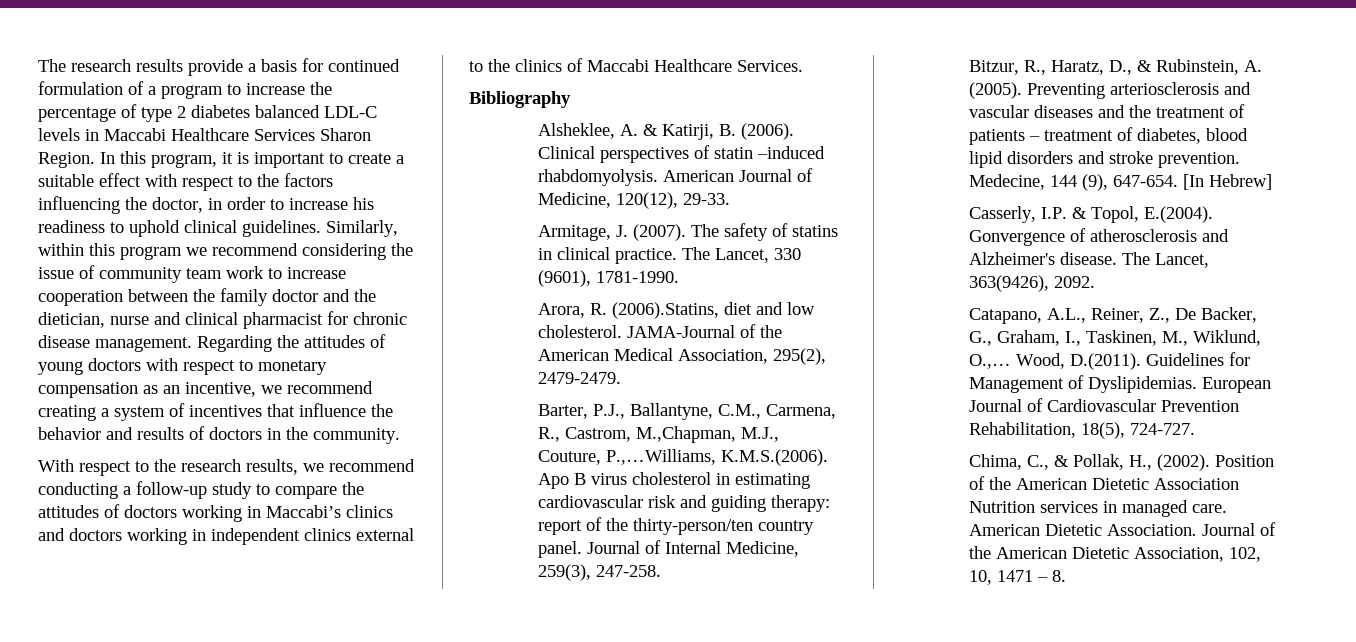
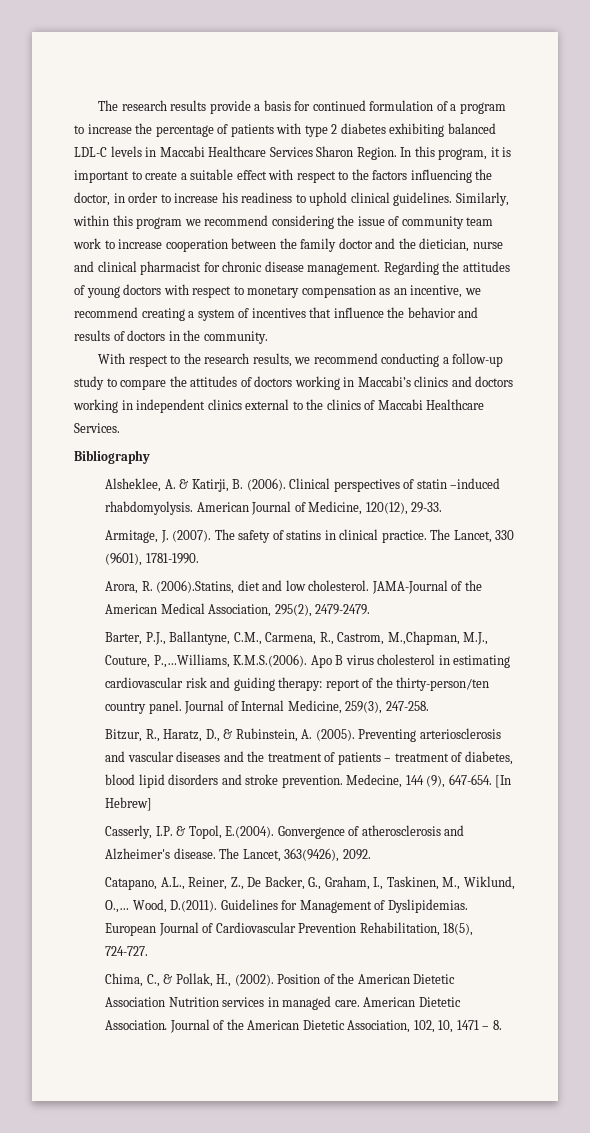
- The research results provide a basis for continued formulation of a program to increase the percentage of type 2 diabetes balanced LDL-C levels in Maccabi Healthcare Services Sharon Region.
+ The research results provide a basis for continued formulation of a program to increase the percentage of patients with type 2 diabetes exhibiting balanced LDL-C levels in Maccabi Healthcare Services Sharon Region.

